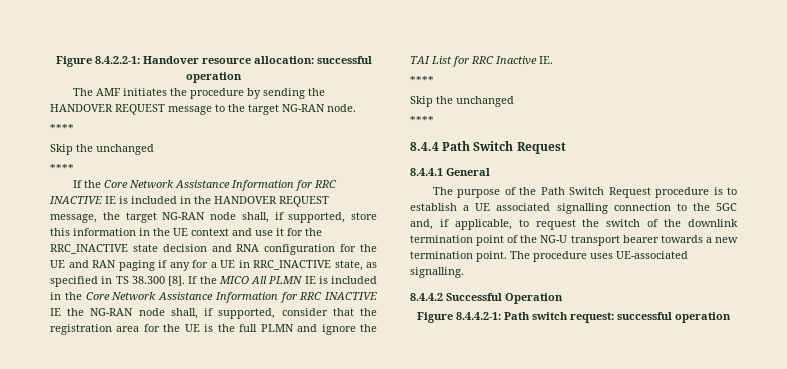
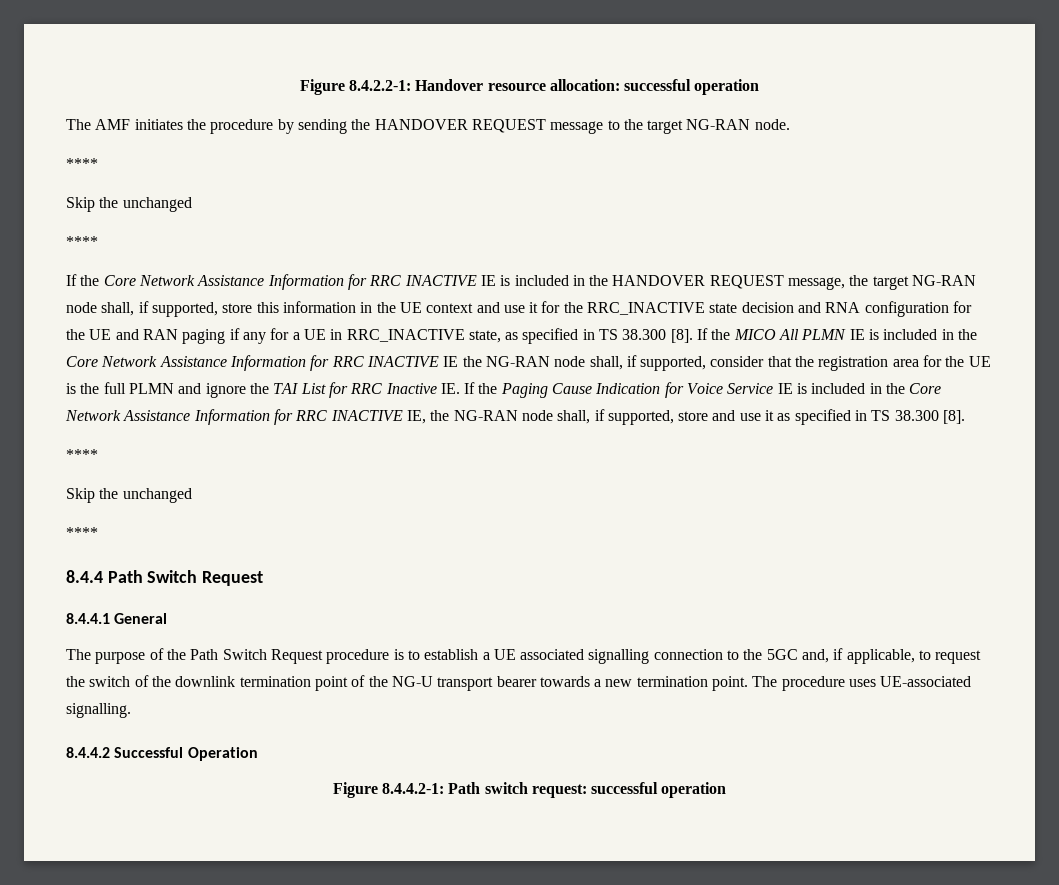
- If the MICO All PLMN IE is included in the Core Network Assistance Information for RRC INACTIVE IE the NG-RAN node shall, if supported, consider that the registration area for the UE is the full PLMN and ignore the TAI List for RRC Inactive IE.
+ If the MICO All PLMN IE is included in the Core Network Assistance Information for RRC INACTIVE IE the NG-RAN node shall, if supported, consider that the registration area for the UE is the full PLMN and ignore the TAI List for RRC Inactive IE. If the Paging Cause Indication for Voice Service IE is included in the Core Network Assistance Information for RRC INACTIVE IE, the NG-RAN node shall, if supported, store and use it as specified in TS 38.300 [8].

